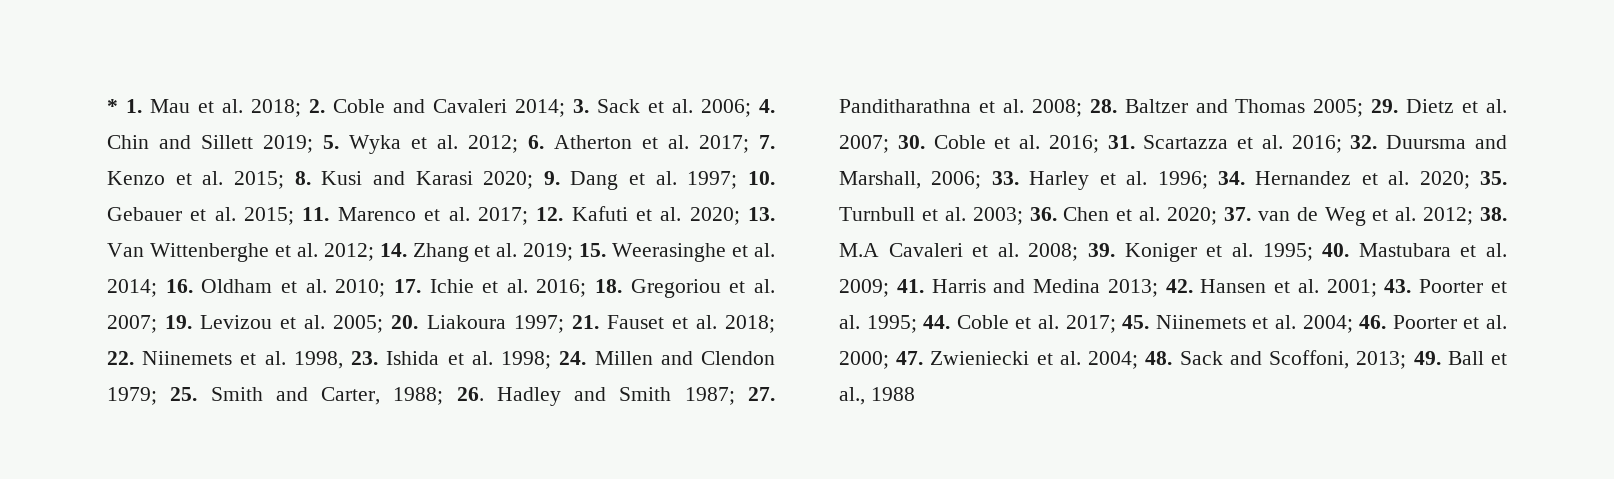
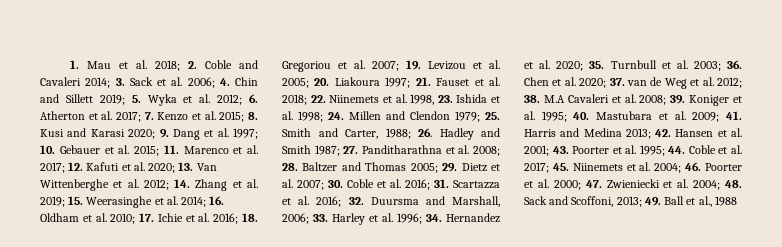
- * 1. Mau et al. 2018;
+ 1. Mau et al. 2018;

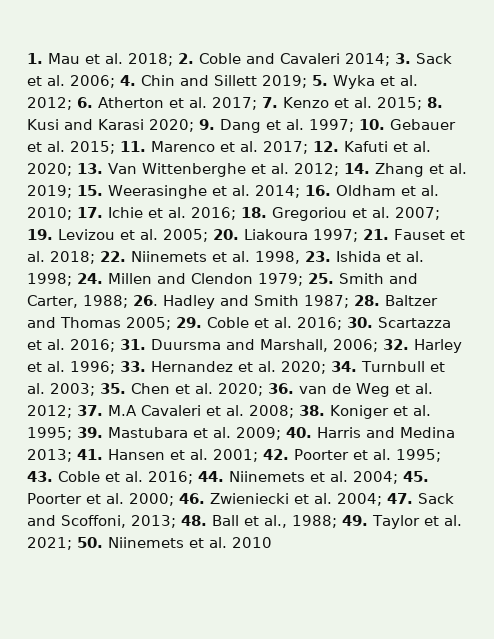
- 27. Panditharathna et al. 2008;
- 29. Dietz et al. 2007; 30. Coble et al. 2016; 31. Scartazza et al. 2016;
+ 29. Coble et al. 2016; 30. Scartazza et al. 2016;
- 32. Duursma and Marshall, 2006;
+ 31. Duursma and Marshall, 2006;
- 33. Harley et al. 1996;
+ 32. Harley et al. 1996;
- 34. Hernandez et al. 2020;
+ 33. Hernandez et al. 2020;
- 35. Turnbull et al. 2003;
+ 34. Turnbull et al. 2003;
- 36. Chen et al. 2020;
+ 35. Chen et al. 2020;
- 37. van de Weg et al. 2012;
+ 36. van de Weg et al. 2012;
- 38. M.A Cavaleri et al. 2008;
+ 37. M.A Cavaleri et al. 2008;
- 39. Koniger et al. 1995;
+ 38. Koniger et al. 1995;
- 40. Mastubara et al. 2009;
+ 39. Mastubara et al. 2009;
- 41. Harris and Medina 2013;
+ 40. Harris and Medina 2013;
- 42. Hansen et al. 2001;
+ 41. Hansen et al. 2001;
- 43. Poorter et al. 1995;
+ 42. Poorter et al. 1995;
- 44. Coble et al. 2017; 45. Niinemets et al. 2004;
+ 43. Coble et al. 2016; 44. Niinemets et al. 2004;
- 46. Poorter et al. 2000;
+ 45. Poorter et al. 2000;
- 47. Zwieniecki et al. 2004;
+ 46. Zwieniecki et al. 2004;
- 48. Sack and Scoffoni, 2013;
+ 47. Sack and Scoffoni, 2013;
- 49. Ball et al., 1988
+ 48. Ball et al., 1988; 49. Taylor et al. 2021; 50. Niinemets et al. 2010

